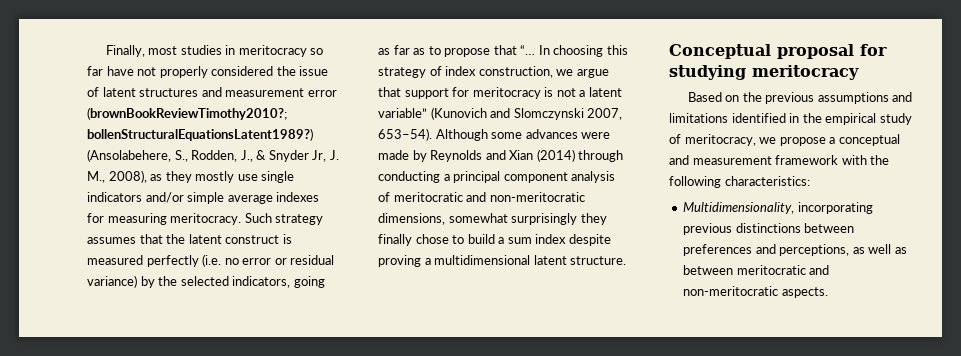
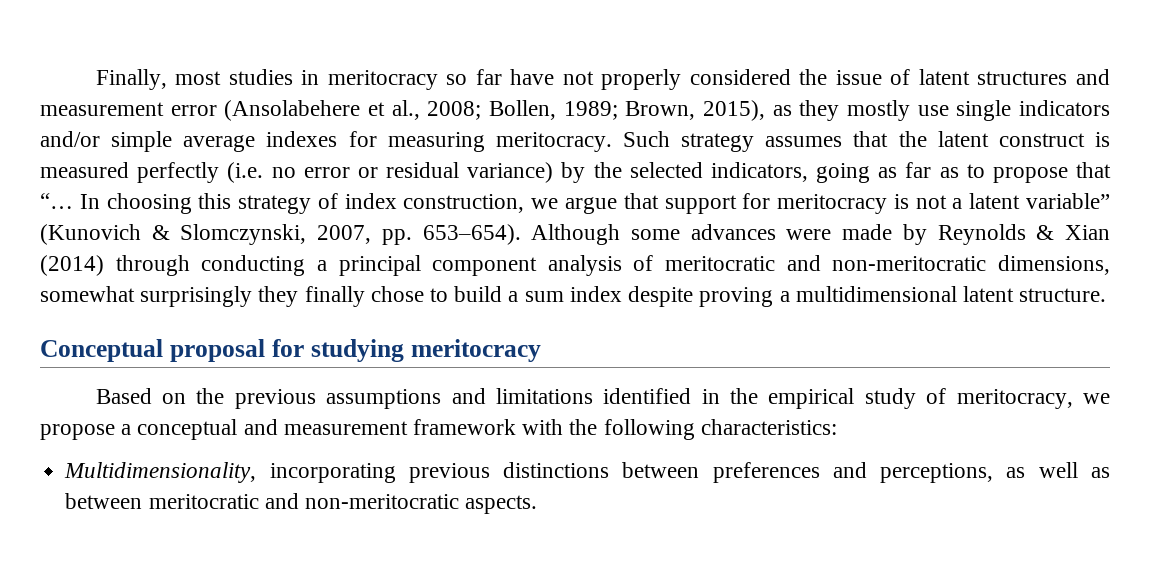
- Finally, most studies in meritocracy so far have not properly considered the issue of latent structures and measurement error (brownBookReviewTimothy2010?; bollenStructuralEquationsLatent1989?) (Ansolabehere, S., Rodden, J., & Snyder Jr, J. M., 2008), as they mostly use single indicators and/or simple average indexes for measuring meritocracy.
+ Finally, most studies in meritocracy so far have not properly considered the issue of latent structures and measurement error (Ansolabehere et al., 2008; Bollen, 1989; Brown, 2015), as they mostly use single indicators and/or simple average indexes for measuring meritocracy.
- In choosing this strategy of index construction, we argue that support for meritocracy is not a latent variable” (Kunovich and Slomczynski 2007, 653–54).
+ In choosing this strategy of index construction, we argue that support for meritocracy is not a latent variable” (Kunovich & Slomczynski, 2007, pp. 653–654).
- Although some advances were made by Reynolds and Xian (2014) through conducting a principal component analysis of meritocratic and non-meritocratic dimensions, somewhat surprisingly they finally chose to build a sum index despite proving a multidimensional latent structure.
+ Although some advances were made by Reynolds & Xian (2014) through conducting a principal component analysis of meritocratic and non-meritocratic dimensions, somewhat surprisingly they finally chose to build a sum index despite proving a multidimensional latent structure.

